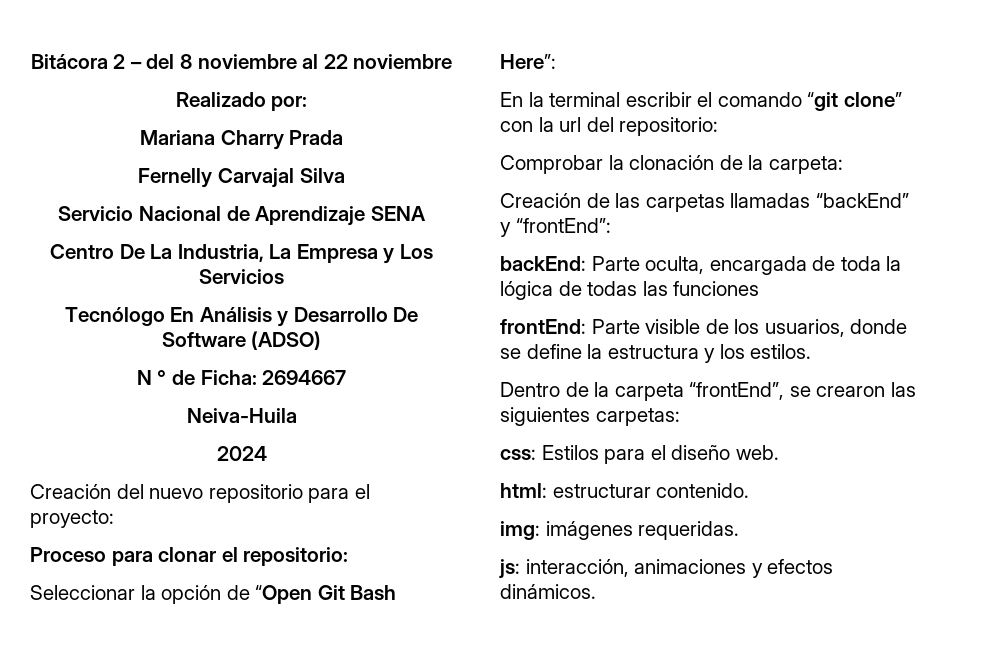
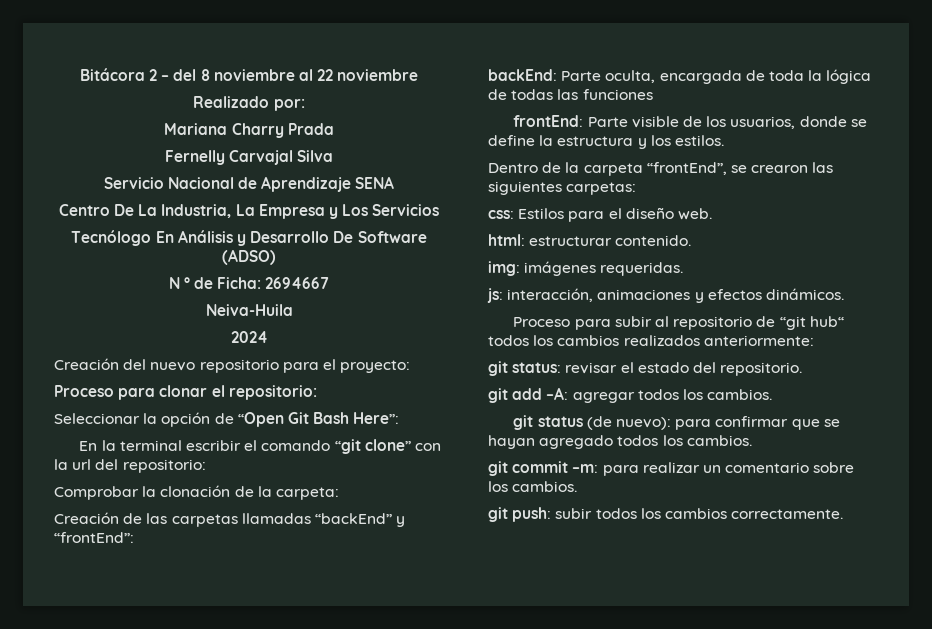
+ Proceso para subir al repositorio de “git hub“ todos los cambios realizados anteriormente:
+ git status: revisar el estado del repositorio.
+ git add –A: agregar todos los cambios.
+ git status (de nuevo): para confirmar que se hayan agregado todos los cambios.
+ git commit –m: para realizar un comentario sobre los cambios.
+ git push: subir todos los cambios correctamente.

